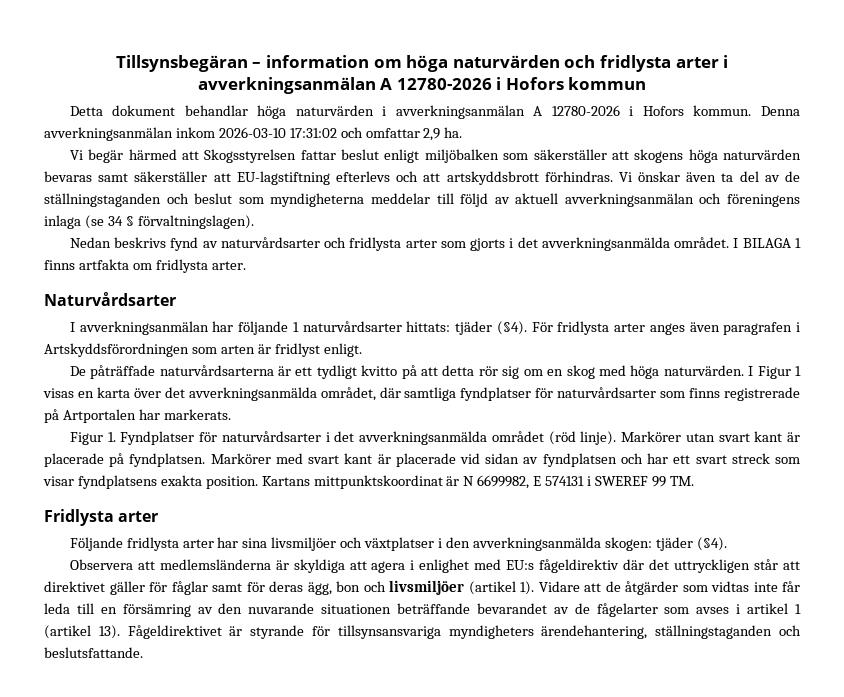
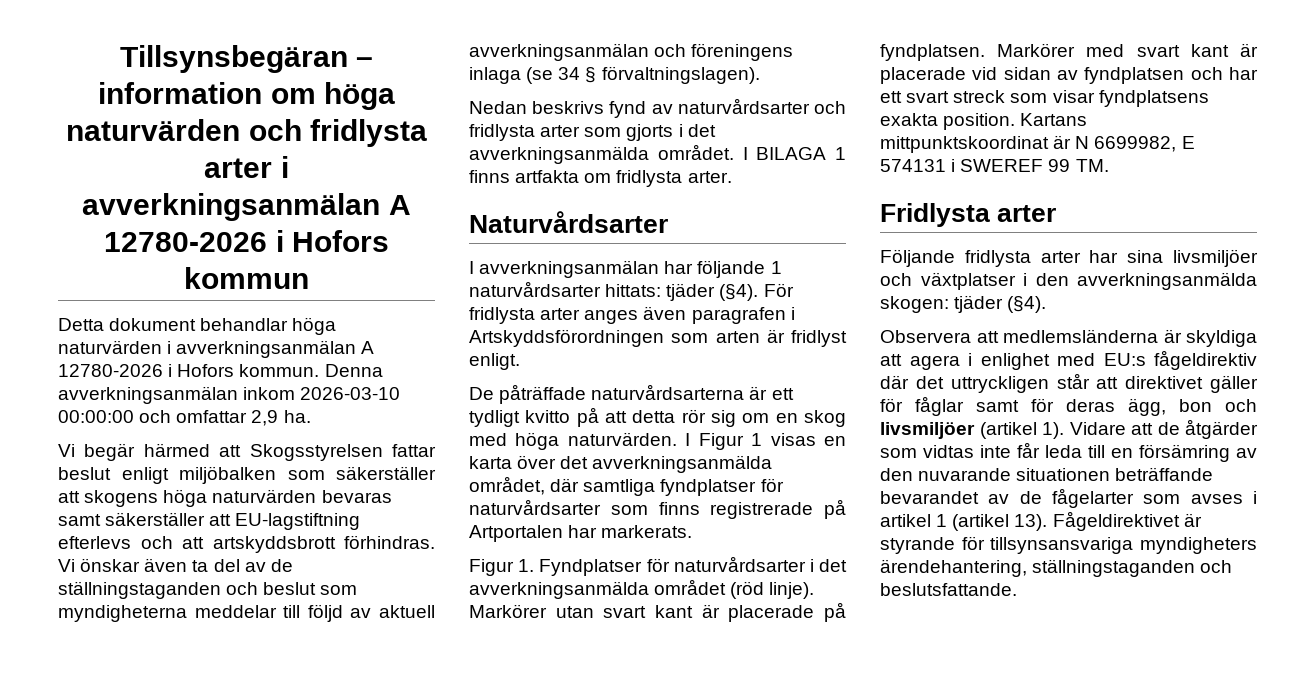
- Denna avverkningsanmälan inkom 2026-03-10 17:31:02 och omfattar 2,9 ha.
+ Denna avverkningsanmälan inkom 2026-03-10 00:00:00 och omfattar 2,9 ha.

